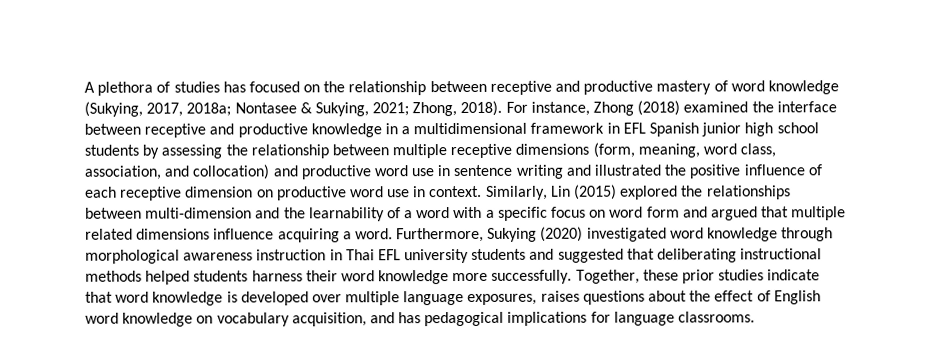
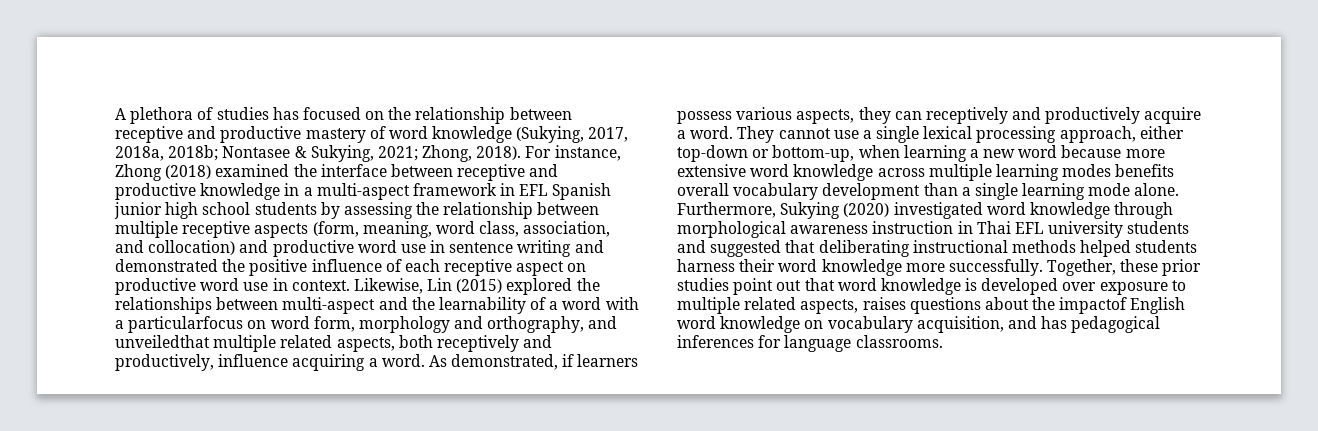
- A plethora of studies has focused on the relationship between receptive and productive mastery of word knowledge (Sukying, 2017, 2018a; Nontasee & Sukying, 2021; Zhong, 2018).
+ A plethora of studies has focused on the relationship between receptive and productive mastery of word knowledge (Sukying, 2017, 2018a, 2018b; Nontasee & Sukying, 2021; Zhong, 2018).
- For instance, Zhong (2018) examined the interface between receptive and productive knowledge in a multidimensional framework in EFL Spanish junior high school students by assessing the relationship between multiple receptive dimensions (form, meaning, word class, association, and collocation) and productive word use in sentence writing and illustrated the positive influence of each receptive dimension on productive word use in context.
+ For instance, Zhong (2018) examined the interface between receptive and productive knowledge in a multi-aspect framework in EFL Spanish junior high school students by assessing the relationship between multiple receptive aspects (form, meaning, word class, association, and collocation) and productive word use in sentence writing and demonstrated the positive influence of each receptive aspect on productive word use in context.
- Similarly, Lin (2015) explored the relationships between multi-dimension and the learnability of a word with a specific focus on word form and argued that multiple related dimensions influence acquiring a word.
+ Likewise, Lin (2015) explored the relationships between multi-aspect and the learnability of a word with a particularfocus on word form, morphology and orthography, and unveiledthat multiple related aspects, both receptively and productively, influence acquiring a word. As demonstrated, if learners possess various aspects, they can receptively and productively acquire a word. They cannot use a single lexical processing approach, either top-down or bottom-up, when learning a new word because more extensive word knowledge across multiple learning modes benefits overall vocabulary development than a single learning mode alone.
- Together, these prior studies indicate that word knowledge is developed over multiple language exposures, raises questions about the effect of English word knowledge on vocabulary acquisition, and has pedagogical implications for language classrooms.
+ Together, these prior studies point out that word knowledge is developed over exposure to multiple related aspects, raises questions about the impactof English word knowledge on vocabulary acquisition, and has pedagogical inferences for language classrooms.

